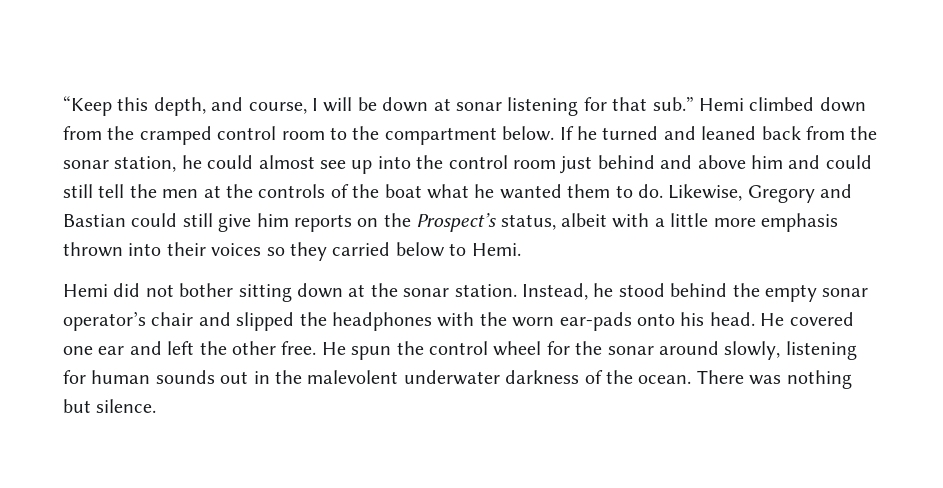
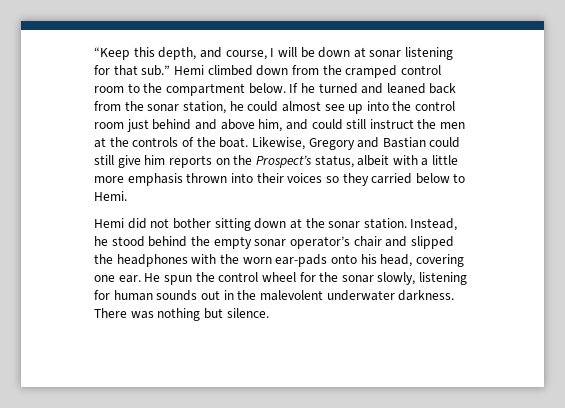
- If he turned and leaned back from the sonar station, he could almost see up into the control room just behind and above him and could still tell the men at the controls of the boat what he wanted them to do.
+ If he turned and leaned back from the sonar station, he could almost see up into the control room just behind and above him, and could still instruct the men at the controls of the boat.
- Instead, he stood behind the empty sonar operator’s chair and slipped the headphones with the worn ear-pads onto his head. He covered one ear and left the other free.
+ Instead, he stood behind the empty sonar operator’s chair and slipped the headphones with the worn ear-pads onto his head, covering one ear.
- He spun the control wheel for the sonar around slowly, listening for human sounds out in the malevolent underwater darkness of the ocean.
+ He spun the control wheel for the sonar slowly, listening for human sounds out in the malevolent underwater darkness.

